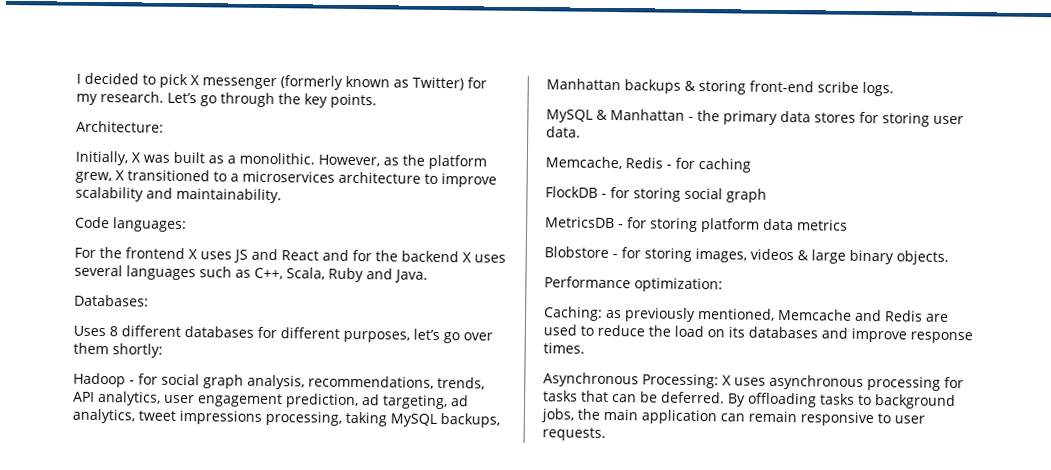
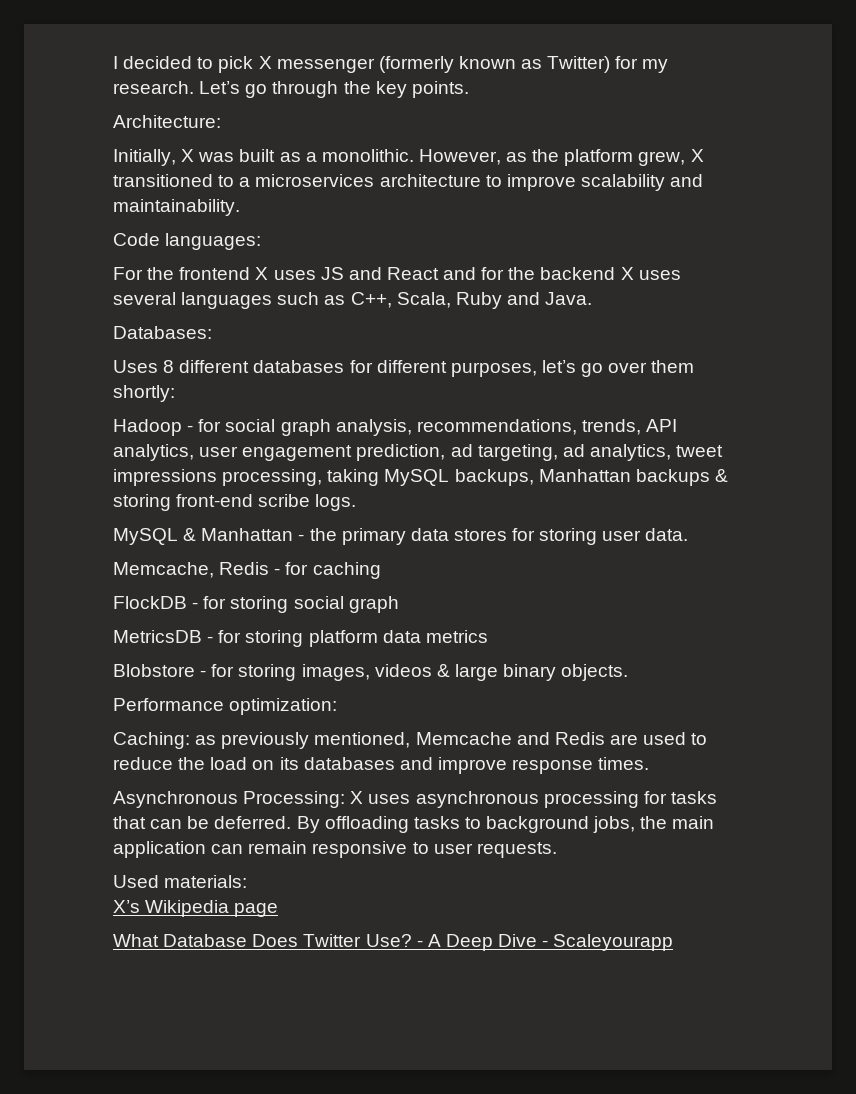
+ Used materials:
+ X’s Wikipedia page
+ What Database Does Twitter Use? - A Deep Dive - Scaleyourapp

